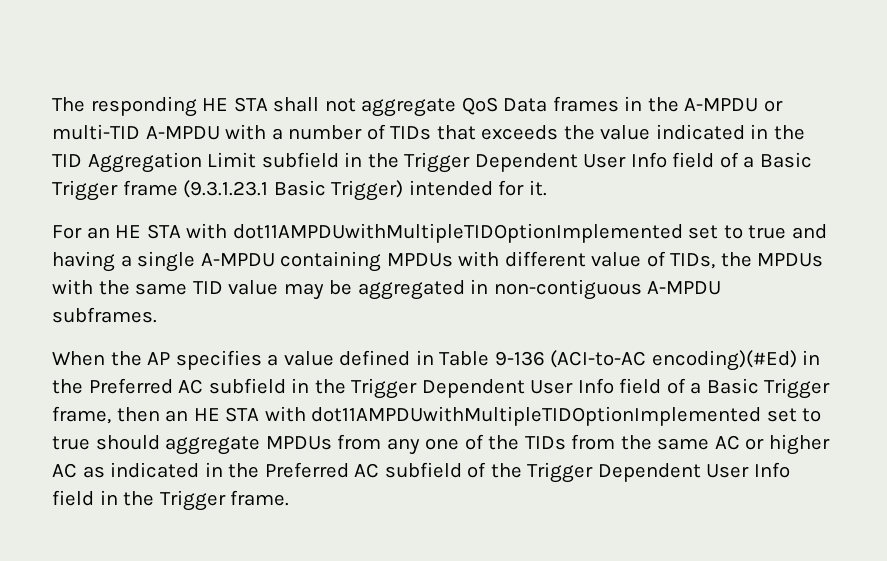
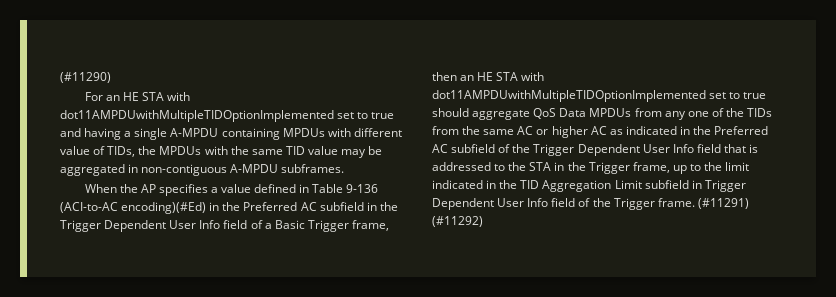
- The responding HE STA shall not aggregate QoS Data frames in the A-MPDU or multi-TID A-MPDU with a number of TIDs that exceeds the value indicated in the TID Aggregation Limit subfield in the Trigger Dependent User Info field of a Basic Trigger frame (9.3.1.23.1 Basic Trigger) intended for it.
+ (#11290)
- When the AP specifies a value defined in Table 9-136 (ACI-to-AC encoding)(#Ed) in the Preferred AC subfield in the Trigger Dependent User Info field of a Basic Trigger frame, then an HE STA with dot11AMPDUwithMultipleTIDOptionImplemented set to true should aggregate MPDUs from any one of the TIDs from the same AC or higher AC as indicated in the Preferred AC subfield of the Trigger Dependent User Info field in the Trigger frame.
+ When the AP specifies a value defined in Table 9-136 (ACI-to-AC encoding)(#Ed) in the Preferred AC subfield in the Trigger Dependent User Info field of a Basic Trigger frame, then an HE STA with dot11AMPDUwithMultipleTIDOptionImplemented set to true should aggregate QoS Data MPDUs from any one of the TIDs from the same AC or higher AC as indicated in the Preferred AC subfield of the Trigger Dependent User Info field that is addressed to the STA in the Trigger frame, up to the limit indicated in the TID Aggregation Limit subfield in Trigger Dependent User Info field of the Trigger frame. (#11291) (#11292)

